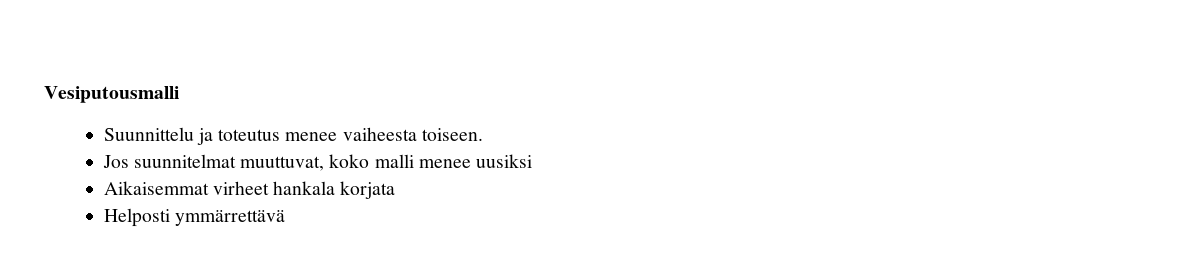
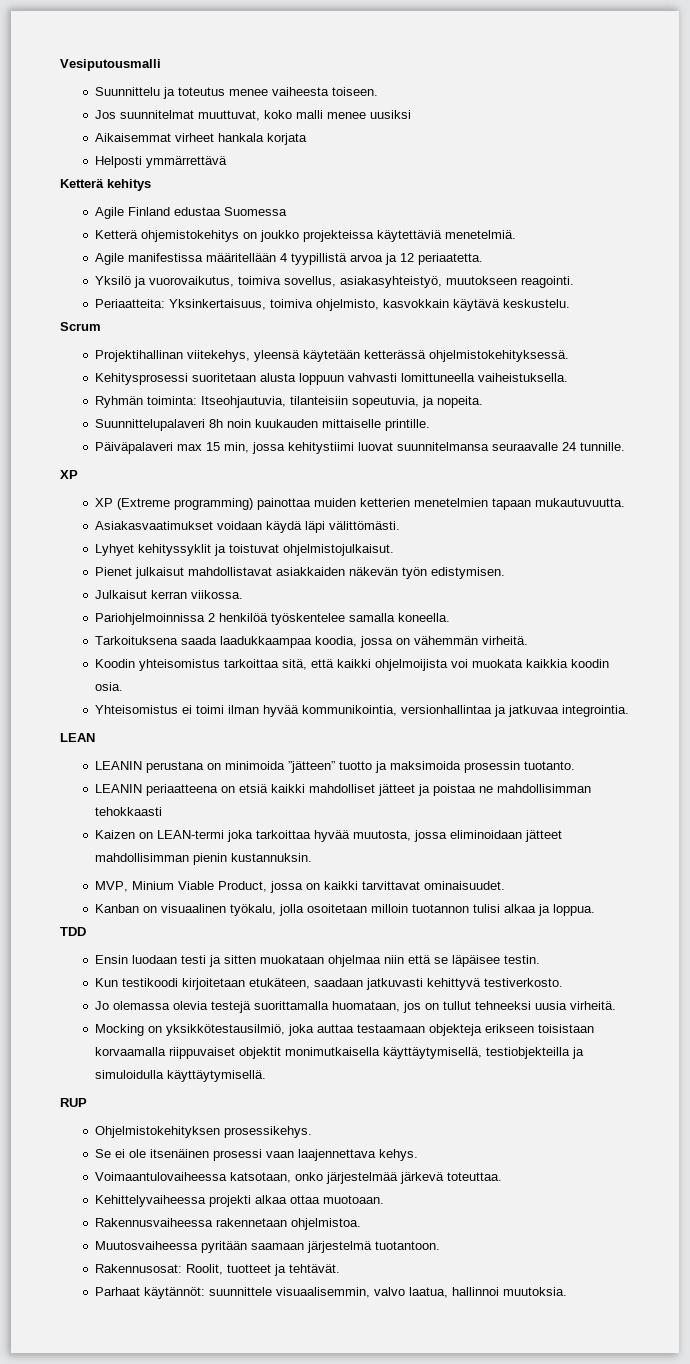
+ Ketterä kehitys
+ Agile Finland edustaa Suomessa
+ Ketterä ohjemistokehitys on joukko projekteissa käytettäviä menetelmiä.
+ Agile manifestissa määritellään 4 tyypillistä arvoa ja 12 periaatetta.
+ Yksilö ja vuorovaikutus, toimiva sovellus, asiakasyhteistyö, muutokseen reagointi.
+ Periaatteita: Yksinkertaisuus, toimiva ohjelmisto, kasvokkain käytävä keskustelu.
+ Scrum
+ Projektihallinan viitekehys, yleensä käytetään ketterässä ohjelmistokehityksessä.
+ Kehitysprosessi suoritetaan alusta loppuun vahvasti lomittuneella vaiheistuksella.
+ Ryhmän toiminta: Itseohjautuvia, tilanteisiin sopeutuvia, ja nopeita.
+ Suunnittelupalaveri 8h noin kuukauden mittaiselle printille.
+ Päiväpalaveri max 15 min, jossa kehitystiimi luovat suunnitelmansa seuraavalle 24 tunnille.
+ XP
+ XP (Extreme programming) painottaa muiden ketterien menetelmien tapaan mukautuvuutta.
+ Asiakasvaatimukset voidaan käydä läpi välittömästi.
+ Lyhyet kehityssyklit ja toistuvat ohjelmistojulkaisut.
+ Pienet julkaisut mahdollistavat asiakkaiden näkevän työn edistymisen.
+ Julkaisut kerran viikossa.
+ Pariohjelmoinnissa 2 henkilöä työskentelee samalla koneella.
+ Tarkoituksena saada laadukkaampaa koodia, jossa on vähemmän virheitä.
+ Koodin yhteisomistus tarkoittaa sitä, että kaikki ohjelmoijista voi muokata kaikkia koodin osia.
+ Yhteisomistus ei toimi ilman hyvää kommunikointia, versionhallintaa ja jatkuvaa integrointia.
+ LEAN
+ LEANIN perustana on minimoida ”jätteen” tuotto ja maksimoida prosessin tuotanto.
+ LEANIN periaatteena on etsiä kaikki mahdolliset jätteet ja poistaa ne mahdollisimman tehokkaasti
+ Kaizen on LEAN-termi joka tarkoittaa hyvää muutosta, jossa eliminoidaan jätteet mahdollisimman pienin kustannuksin.
+ MVP, Minium Viable Product, jossa on kaikki tarvittavat ominaisuudet.
+ Kanban on visuaalinen työkalu, jolla osoitetaan milloin tuotannon tulisi alkaa ja loppua.
+ TDD
+ Ensin luodaan testi ja sitten muokataan ohjelmaa niin että se läpäisee testin.
+ Kun testikoodi kirjoitetaan etukäteen, saadaan jatkuvasti kehittyvä testiverkosto.
+ Jo olemassa olevia testejä suorittamalla huomataan, jos on tullut tehneeksi uusia virheitä.
+ Mocking on yksikkötestausilmiö, joka auttaa testaamaan objekteja erikseen toisistaan korvaamalla riippuvaiset objektit monimutkaisella käyttäytymisellä, testiobjekteilla ja simuloidulla käyttäytymisellä.
+ RUP
+ Ohjelmistokehityksen prosessikehys.
+ Se ei ole itsenäinen prosessi vaan laajennettava kehys.
+ Voimaantulovaiheessa katsotaan, onko järjestelmää järkevä toteuttaa.
+ Kehittelyvaiheessa projekti alkaa ottaa muotoaan.
+ Rakennusvaiheessa rakennetaan ohjelmistoa.
+ Muutosvaiheessa pyritään saamaan järjestelmä tuotantoon.
+ Rakennusosat: Roolit, tuotteet ja tehtävät.
+ Parhaat käytännöt: suunnittele visuaalisemmin, valvo laatua, hallinnoi muutoksia.

